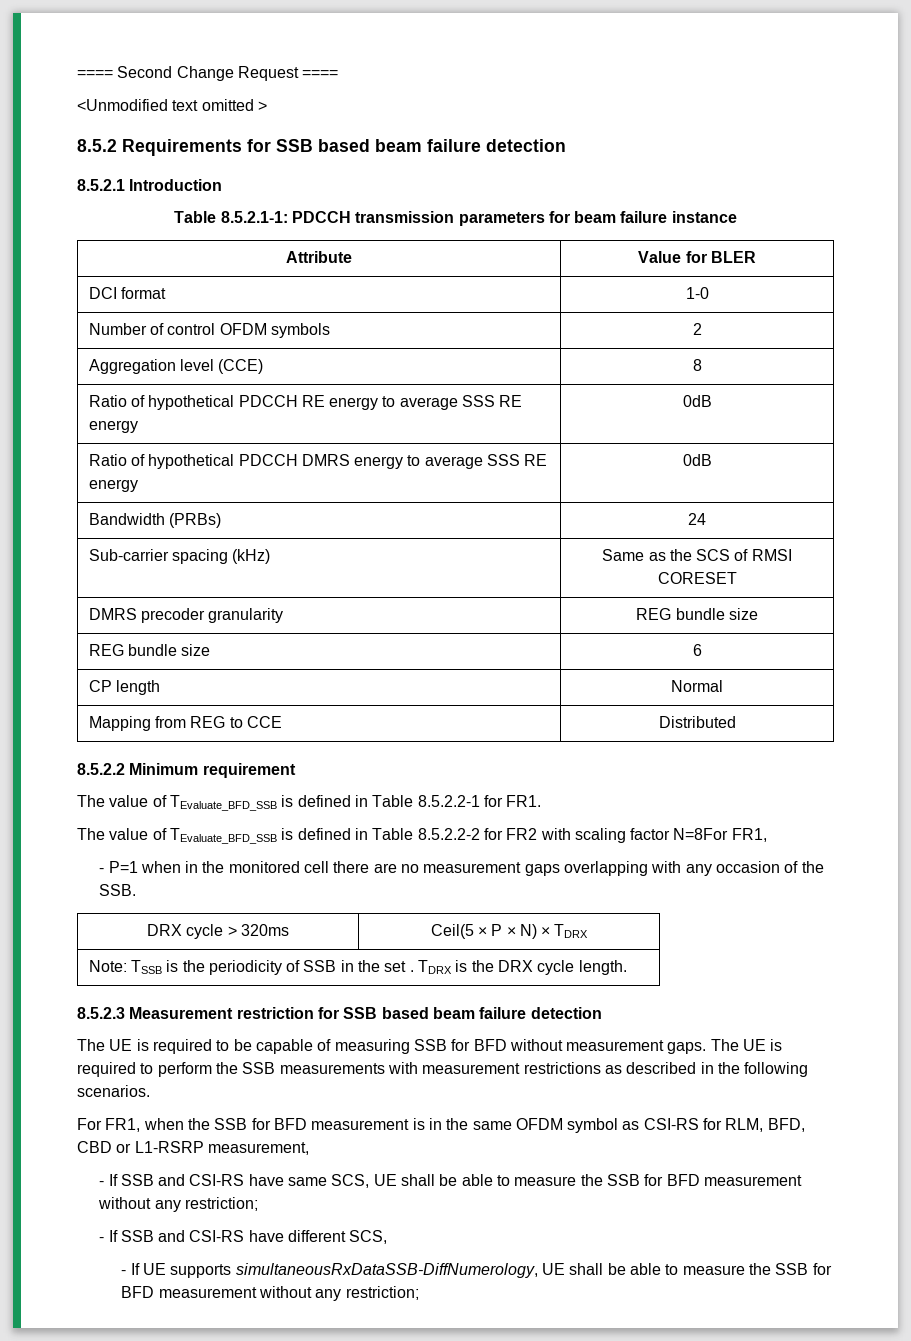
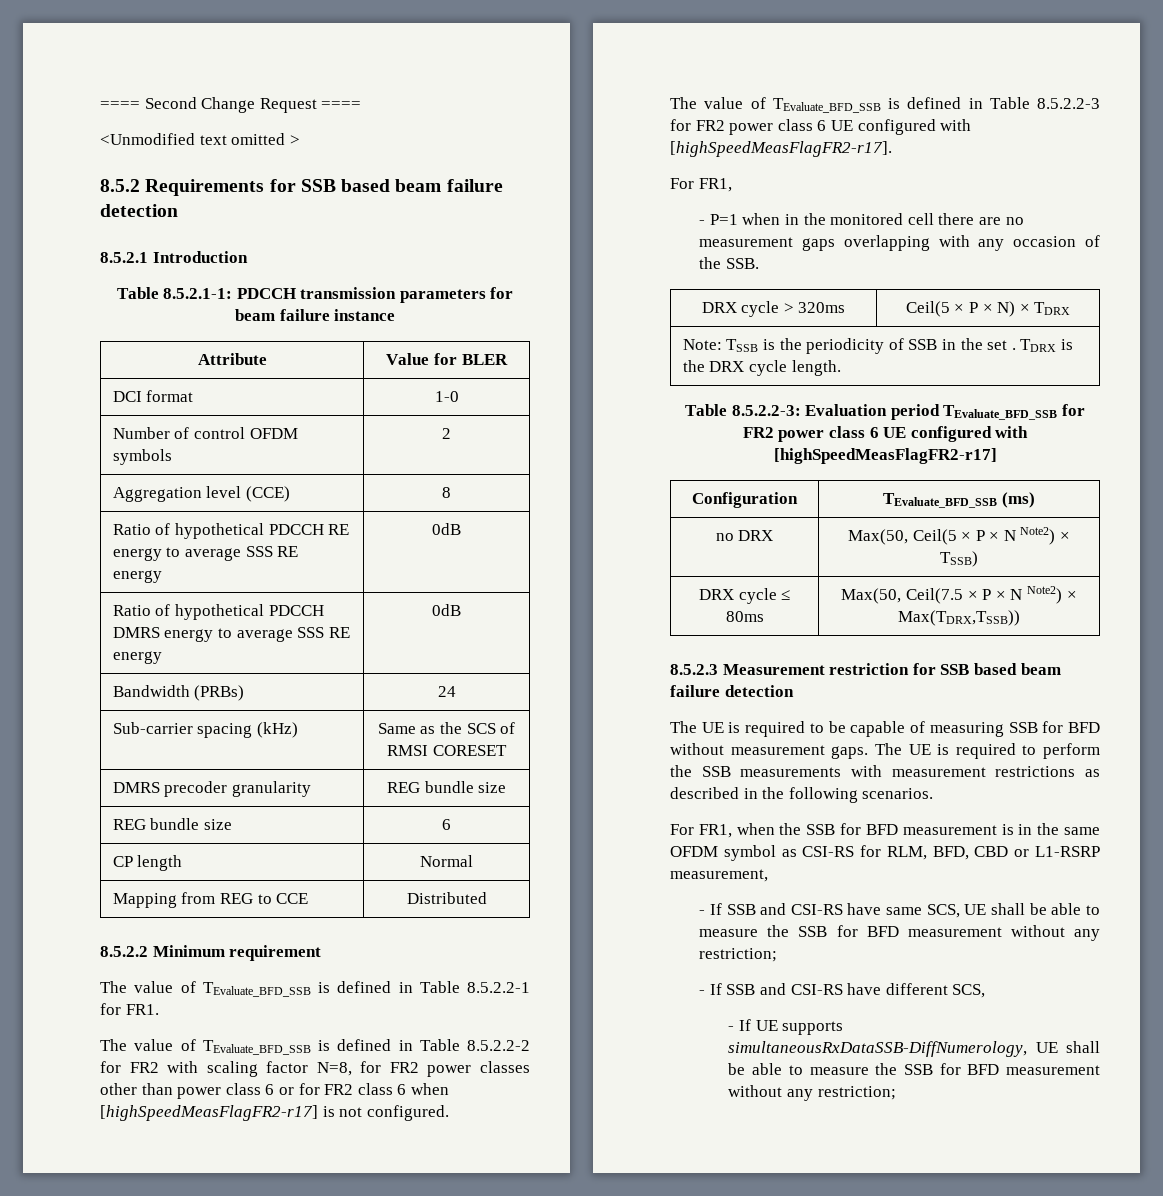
- The value of TEvaluate_BFD_SSB is defined in Table 8.5.2.2-2 for FR2 with scaling factor N=8For FR1,
+ The value of TEvaluate_BFD_SSB is defined in Table 8.5.2.2-2 for FR2 with scaling factor N=8, for FR2 power classes other than power class 6 or for FR2 class 6 when [highSpeedMeasFlagFR2-r17] is not configured.
+ The value of TEvaluate_BFD_SSB is defined in Table 8.5.2.2-3 for FR2 power class 6 UE configured with [highSpeedMeasFlagFR2-r17].
+ For FR1,
+ Table 8.5.2.2-3: Evaluation period TEvaluate_BFD_SSB for FR2 power class 6 UE configured with [highSpeedMeasFlagFR2-r17]
+ Configuration | TEvaluate_BFD_SSB (ms)
+ no DRX | Max(50, Ceil(5 × P × N Note2) × TSSB)
+ DRX cycle ≤ 80ms | Max(50, Ceil(7.5 × P × N Note2) × Max(TDRX,TSSB))

